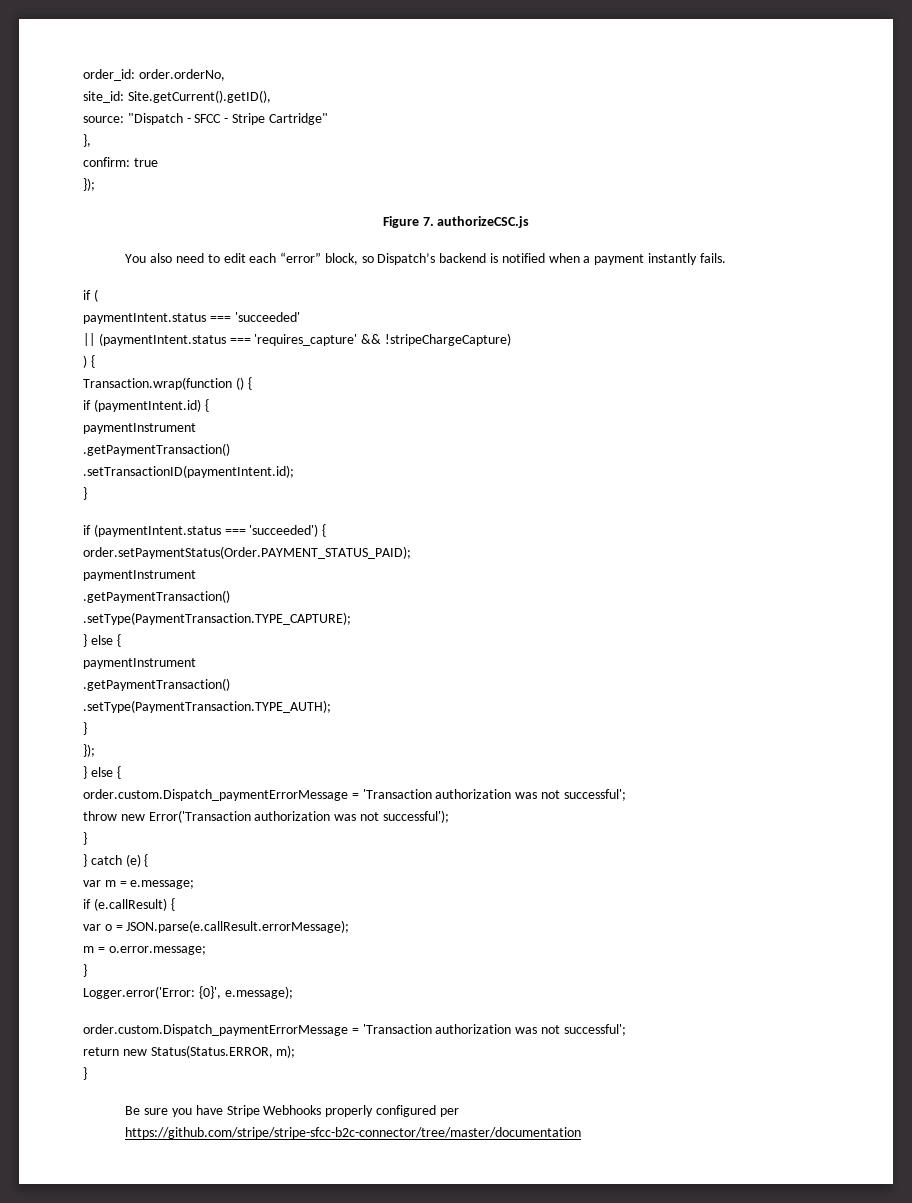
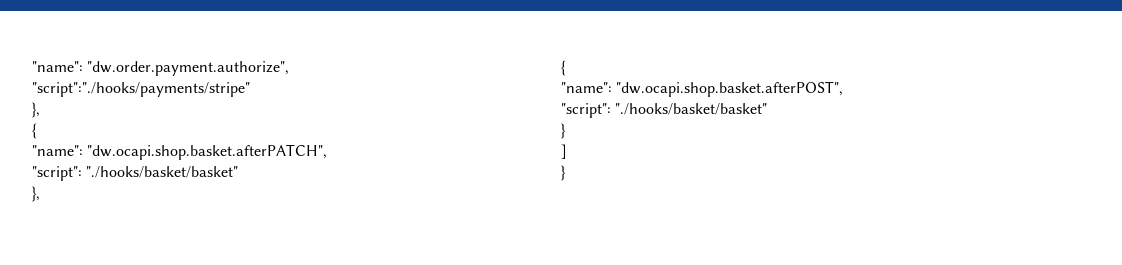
- order_id: order.orderNo,
- site_id: Site.getCurrent().getID(),
- source: "Dispatch - SFCC - Stripe Cartridge"
+ "name": "dw.order.payment.authorize",
+ "script":"./hooks/payments/stripe"
  },
- confirm: true
- });
- Figure 7. authorizeCSC.js
- You also need to edit each “error” block, so Dispatch’s backend is notified when a payment instantly fails.
- if (
- paymentIntent.status === 'succeeded'
- || (paymentIntent.status === 'requires_capture' && !stripeChargeCapture)
- ) {
- Transaction.wrap(function () {
- if (paymentIntent.id) {
- paymentInstrument
- .getPaymentTransaction()
- .setTransactionID(paymentIntent.id);
+ {
+ "name": "dw.ocapi.shop.basket.afterPATCH",
+ "script": "./hooks/basket/basket"
+ },
+ {
+ "name": "dw.ocapi.shop.basket.afterPOST",
+ "script": "./hooks/basket/basket"
  }
- if (paymentIntent.status === 'succeeded') {
- order.setPaymentStatus(Order.PAYMENT_STATUS_PAID);
- paymentInstrument
- .getPaymentTransaction()
- .setType(PaymentTransaction.TYPE_CAPTURE);
- } else {
- paymentInstrument
- .getPaymentTransaction()
- .setType(PaymentTransaction.TYPE_AUTH);
+ ]
  }
- });
- } else {
- order.custom.Dispatch_paymentErrorMessage = 'Transaction authorization was not successful';
- throw new Error('Transaction authorization was not successful');
- }
- } catch (e) {
- var m = e.message;
- if (e.callResult) {
- var o = JSON.parse(e.callResult.errorMessage);
- m = o.error.message;
- }
- Logger.error('Error: {0}', e.message);
- order.custom.Dispatch_paymentErrorMessage = 'Transaction authorization was not successful';
- return new Status(Status.ERROR, m);
- }
- Be sure you have Stripe Webhooks properly configured per https://github.com/stripe/stripe-sfcc-b2c-connector/tree/master/documentation

